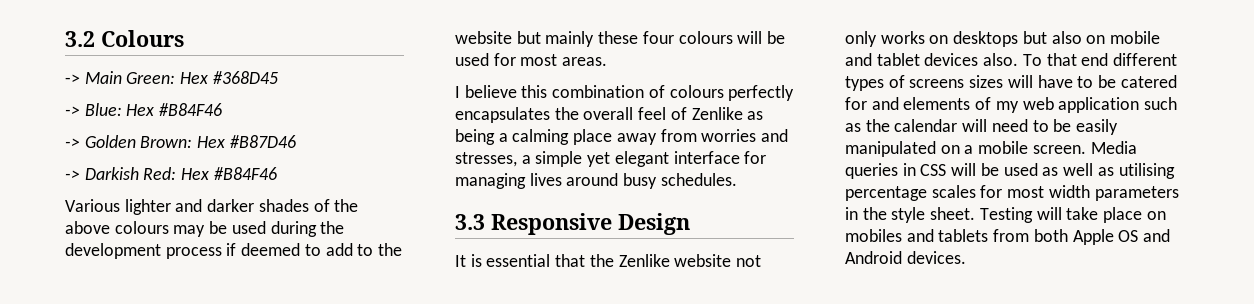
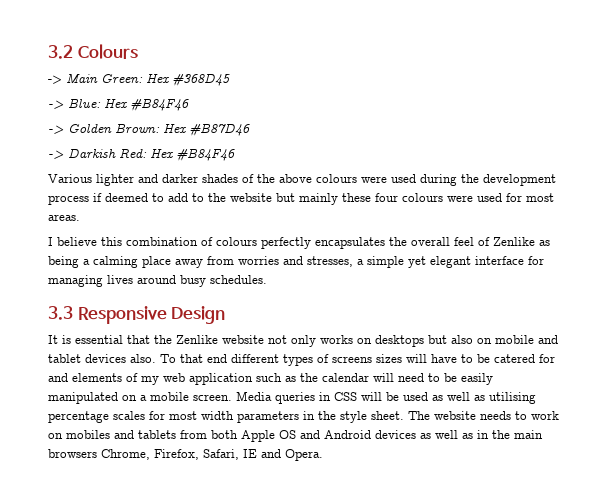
- Various lighter and darker shades of the above colours may be used during the development process if deemed to add to the website but mainly these four colours will be used for most areas.
+ Various lighter and darker shades of the above colours were used during the development process if deemed to add to the website but mainly these four colours were used for most areas.
- Testing will take place on mobiles and tablets from both Apple OS and Android devices.
+ The website needs to work on mobiles and tablets from both Apple OS and Android devices as well as in the main browsers Chrome, Firefox, Safari, IE and Opera.

